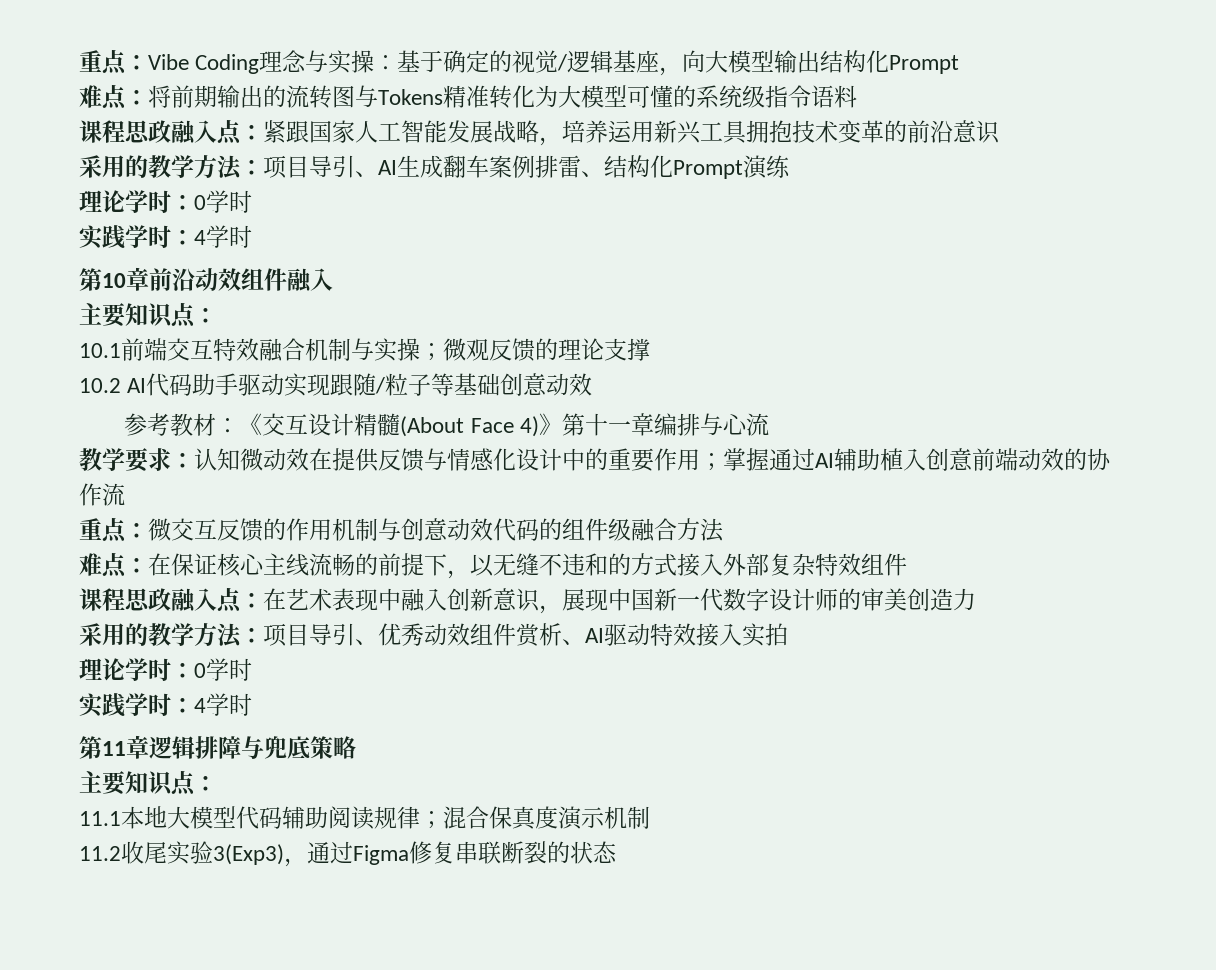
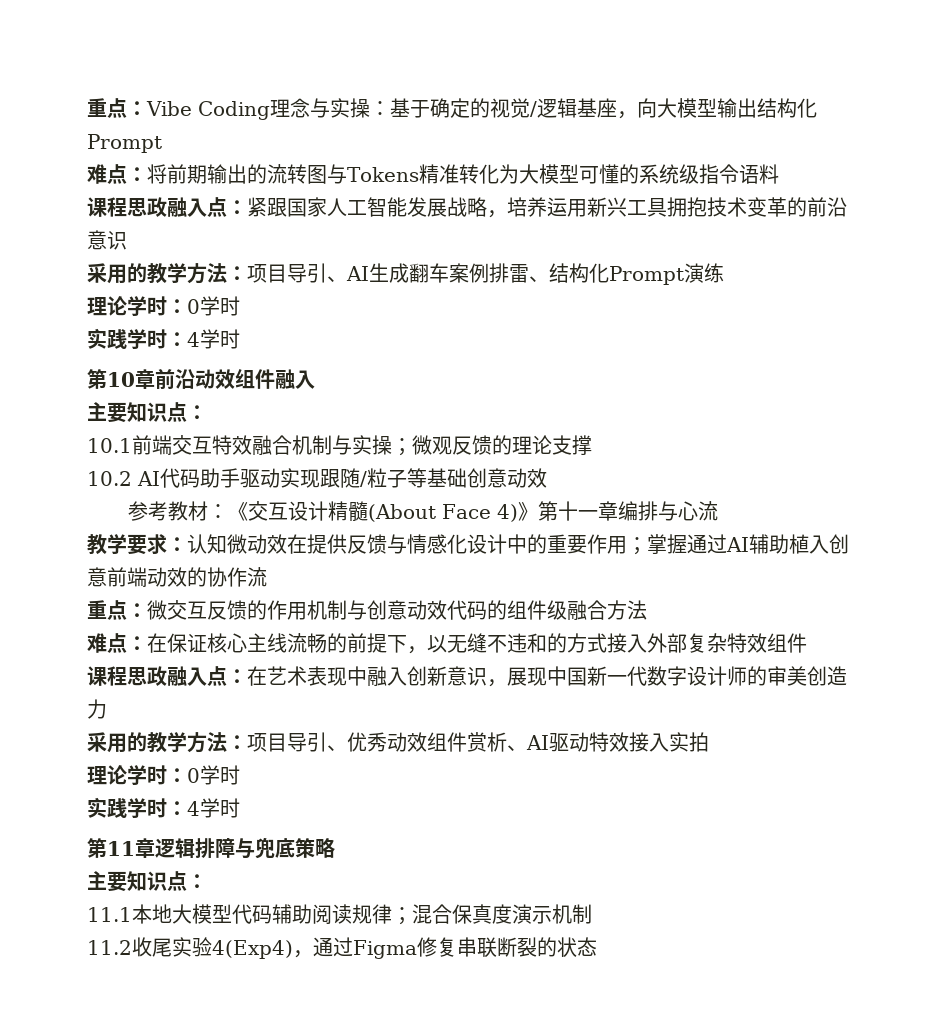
- 11.2收尾实验3(Exp3)，通过Figma修复串联断裂的状态
+ 11.2收尾实验4(Exp4)，通过Figma修复串联断裂的状态

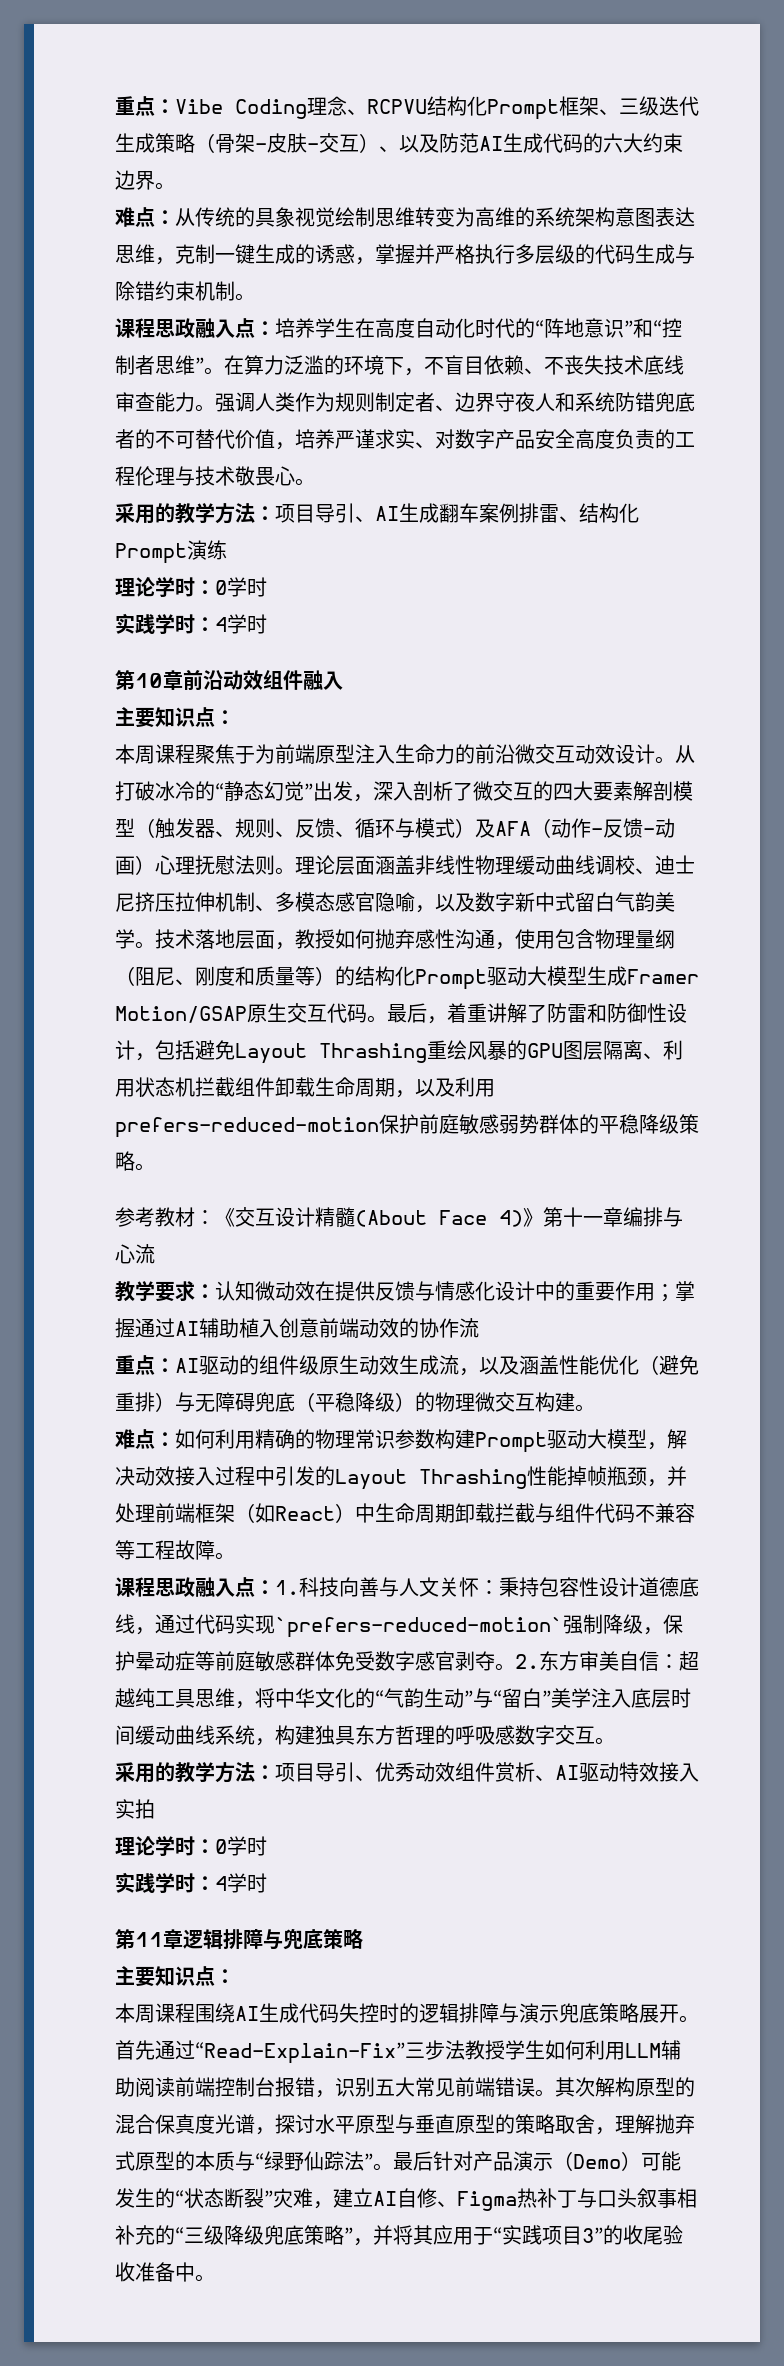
- 重点：Vibe Coding理念与实操：基于确定的视觉/逻辑基座，向大模型输出结构化Prompt
- 难点：将前期输出的流转图与Tokens精准转化为大模型可懂的系统级指令语料
- 课程思政融入点：紧跟国家人工智能发展战略，培养运用新兴工具拥抱技术变革的前沿意识
+ 重点：Vibe Coding理念、RCPVU结构化Prompt框架、三级迭代生成策略（骨架-皮肤-交互）、以及防范AI生成代码的六大约束边界。
+ 难点：从传统的具象视觉绘制思维转变为高维的系统架构意图表达思维，克制一键生成的诱惑，掌握并严格执行多层级的代码生成与除错约束机制。
+ 课程思政融入点：培养学生在高度自动化时代的“阵地意识”和“控制者思维”。在算力泛滥的环境下，不盲目依赖、不丧失技术底线审查能力。强调人类作为规则制定者、边界守夜人和系统防错兜底者的不可替代价值，培养严谨求实、对数字产品安全高度负责的工程伦理与技术敬畏心。
- 10.1前端交互特效融合机制与实操；微观反馈的理论支撑
- 10.2 AI代码助手驱动实现跟随/粒子等基础创意动效
+ 本周课程聚焦于为前端原型注入生命力的前沿微交互动效设计。从打破冰冷的“静态幻觉”出发，深入剖析了微交互的四大要素解剖模型（触发器、规则、反馈、循环与模式）及AFA（动作-反馈-动画）心理抚慰法则。理论层面涵盖非线性物理缓动曲线调校、迪士尼挤压拉伸机制、多模态感官隐喻，以及数字新中式留白气韵美学。技术落地层面，教授如何抛弃感性沟通，使用包含物理量纲（阻尼、刚度和质量等）的结构化Prompt驱动大模型生成Framer Motion/GSAP原生交互代码。最后，着重讲解了防雷和防御性设计，包括避免Layout Thrashing重绘风暴的GPU图层隔离、利用状态机拦截组件卸载生命周期，以及利用prefers-reduced-motion保护前庭敏感弱势群体的平稳降级策略。
- 重点：微交互反馈的作用机制与创意动效代码的组件级融合方法
- 难点：在保证核心主线流畅的前提下，以无缝不违和的方式接入外部复杂特效组件
- 课程思政融入点：在艺术表现中融入创新意识，展现中国新一代数字设计师的审美创造力
+ 重点：AI驱动的组件级原生动效生成流，以及涵盖性能优化（避免重排）与无障碍兜底（平稳降级）的物理微交互构建。
+ 难点：如何利用精确的物理常识参数构建Prompt驱动大模型，解决动效接入过程中引发的Layout Thrashing性能掉帧瓶颈，并处理前端框架（如React）中生命周期卸载拦截与组件代码不兼容等工程故障。
+ 课程思政融入点：1.科技向善与人文关怀：秉持包容性设计道德底线，通过代码实现`prefers-reduced-motion`强制降级，保护晕动症等前庭敏感群体免受数字感官剥夺。2.东方审美自信：超越纯工具思维，将中华文化的“气韵生动”与“留白”美学注入底层时间缓动曲线系统，构建独具东方哲理的呼吸感数字交互。
- 11.1本地大模型代码辅助阅读规律；混合保真度演示机制
- 11.2收尾实验4(Exp4)，通过Figma修复串联断裂的状态
+ 本周课程围绕AI生成代码失控时的逻辑排障与演示兜底策略展开。首先通过“Read-Explain-Fix”三步法教授学生如何利用LLM辅助阅读前端控制台报错，识别五大常见前端错误。其次解构原型的混合保真度光谱，探讨水平原型与垂直原型的策略取舍，理解抛弃式原型的本质与“绿野仙踪法”。最后针对产品演示（Demo）可能发生的“状态断裂”灾难，建立AI自修、Figma热补丁与口头叙事相补充的“三级降级兜底策略”，并将其应用于“实践项目3”的收尾验收准备中。

